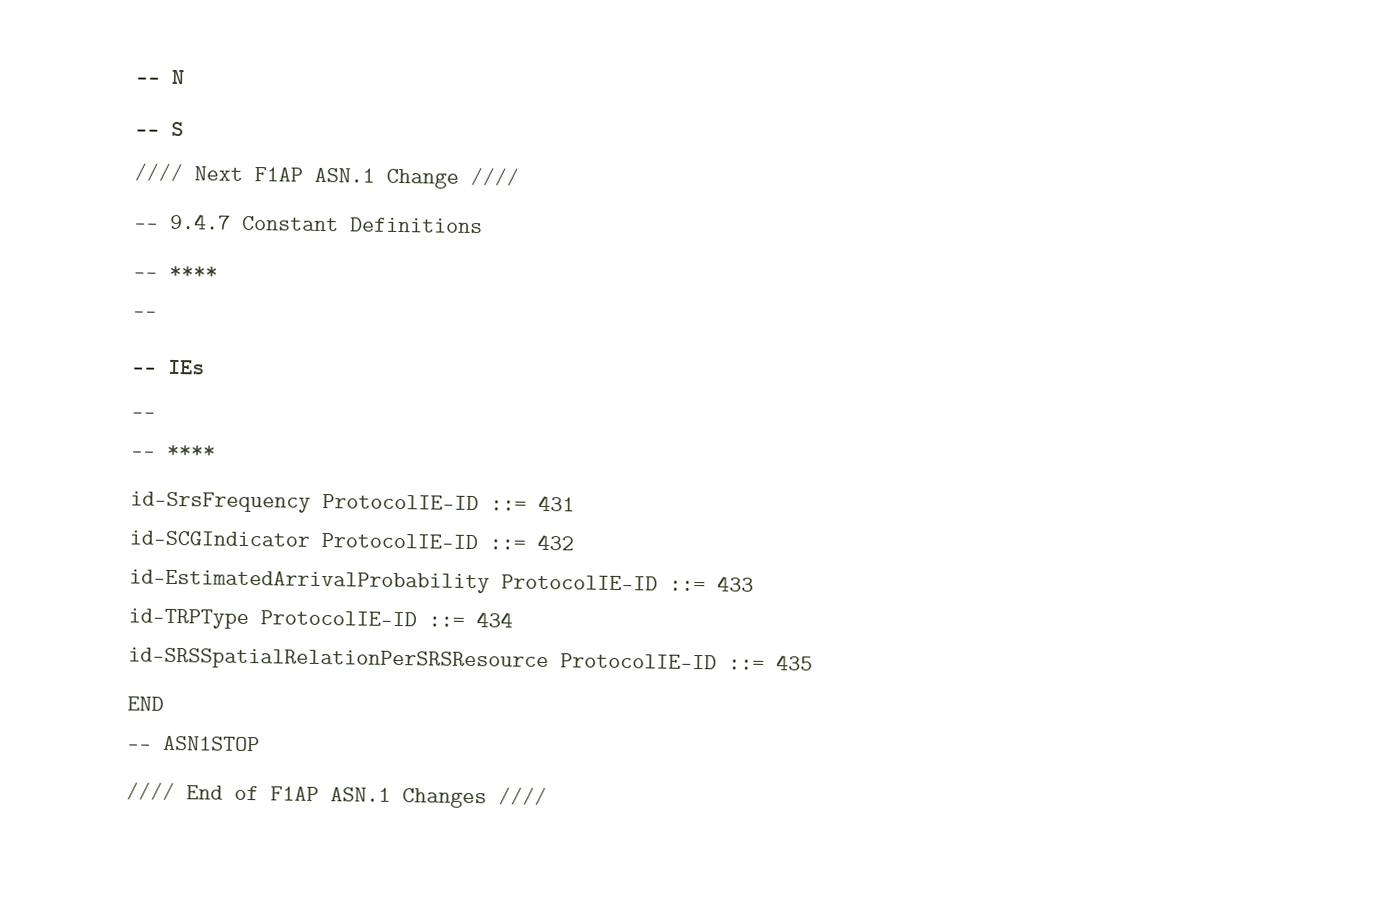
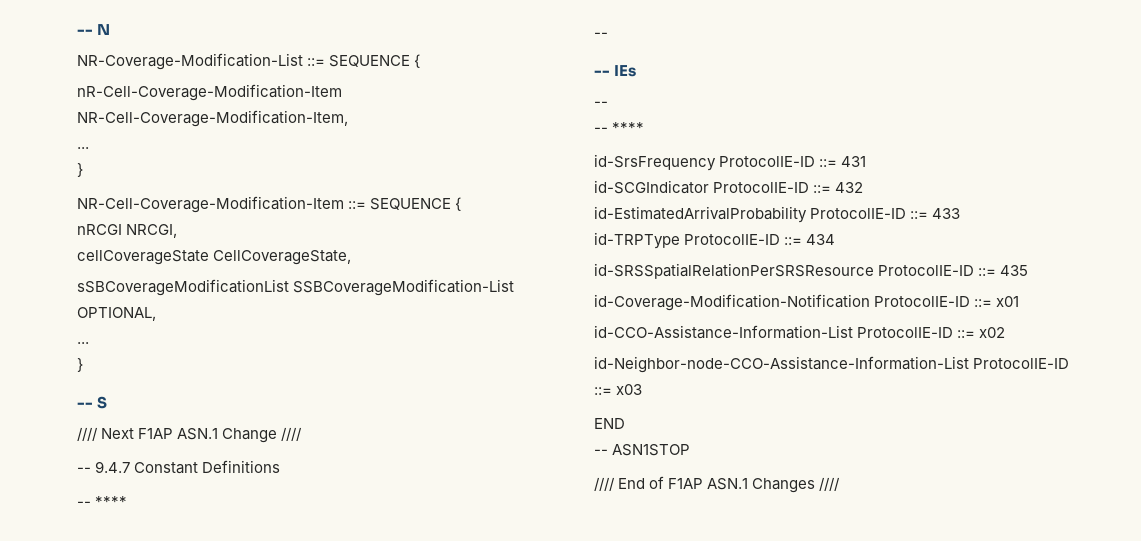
+ NR-Coverage-Modification-List ::= SEQUENCE {
+ nR-Cell-Coverage-Modification-Item NR-Cell-Coverage-Modification-Item,
+ ...
+ }
+ NR-Cell-Coverage-Modification-Item ::= SEQUENCE {
+ nRCGI NRCGI,
+ cellCoverageState CellCoverageState,
+ sSBCoverageModificationList SSBCoverageModification-List OPTIONAL,
+ ...
+ }
+ id-Coverage-Modification-Notification ProtocolIE-ID ::= x01
+ id-CCO-Assistance-Information-List ProtocolIE-ID ::= x02
+ id-Neighbor-node-CCO-Assistance-Information-List ProtocolIE-ID ::= x03

